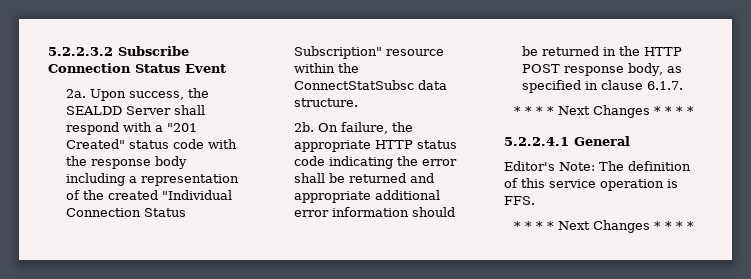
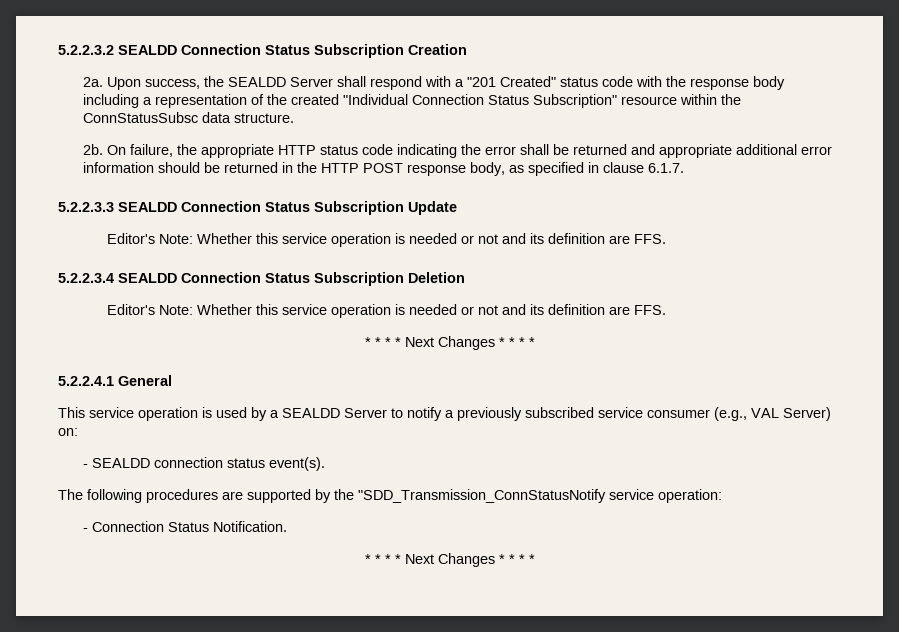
- 5.2.2.3.2 Subscribe Connection Status Event
+ 5.2.2.3.2 SEALDD Connection Status Subscription Creation
- Upon success, the SEALDD Server shall respond with a "201 Created" status code with the response body including a representation of the created "Individual Connection Status Subscription" resource within the ConnectStatSubsc data structure.
+ Upon success, the SEALDD Server shall respond with a "201 Created" status code with the response body including a representation of the created "Individual Connection Status Subscription" resource within the ConnStatusSubsc data structure.
+ 5.2.2.3.3 SEALDD Connection Status Subscription Update
+ Editor's Note: Whether this service operation is needed or not and its definition are FFS.
+ 5.2.2.3.4 SEALDD Connection Status Subscription Deletion
+ Editor's Note: Whether this service operation is needed or not and its definition are FFS.
- Editor's Note: The definition of this service operation is FFS.
+ This service operation is used by a SEALDD Server to notify a previously subscribed service consumer (e.g., VAL Server) on:
+ - SEALDD connection status event(s).
+ The following procedures are supported by the "SDD_Transmission_ConnStatusNotify service operation:
+ - Connection Status Notification.

